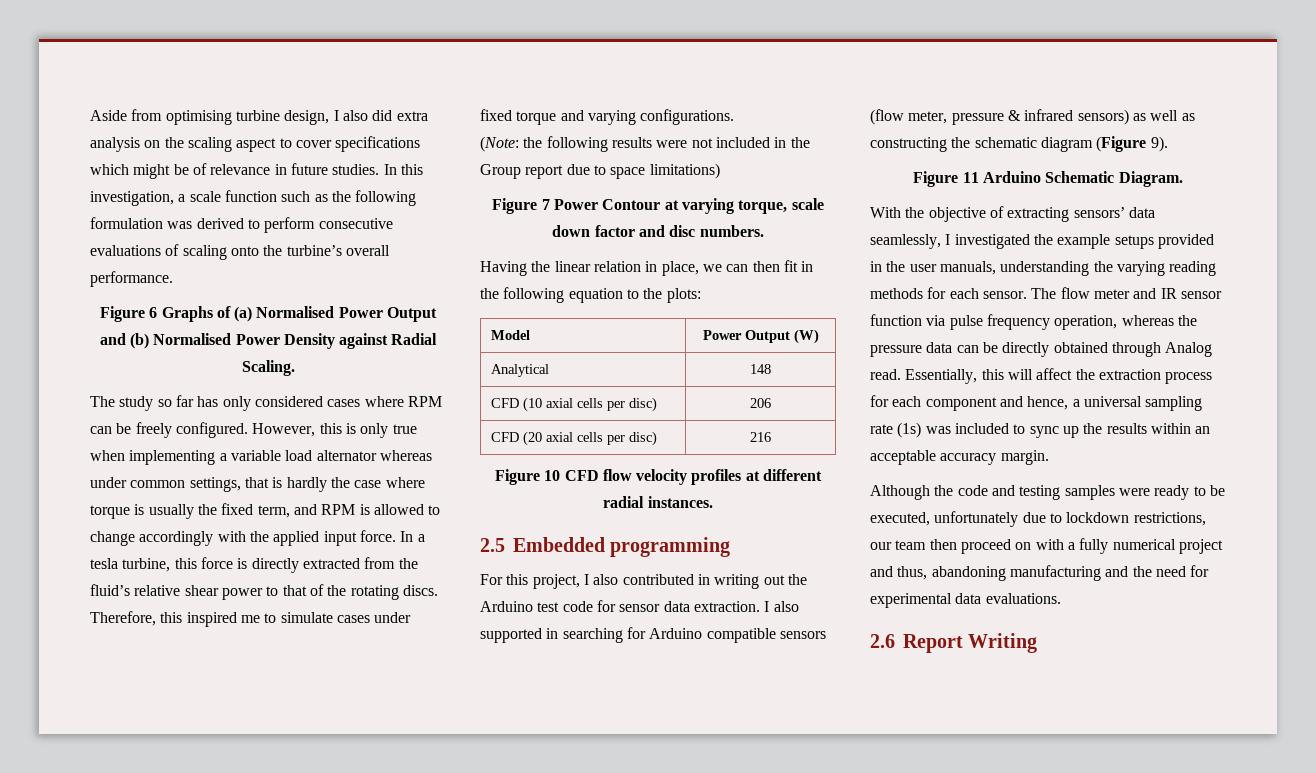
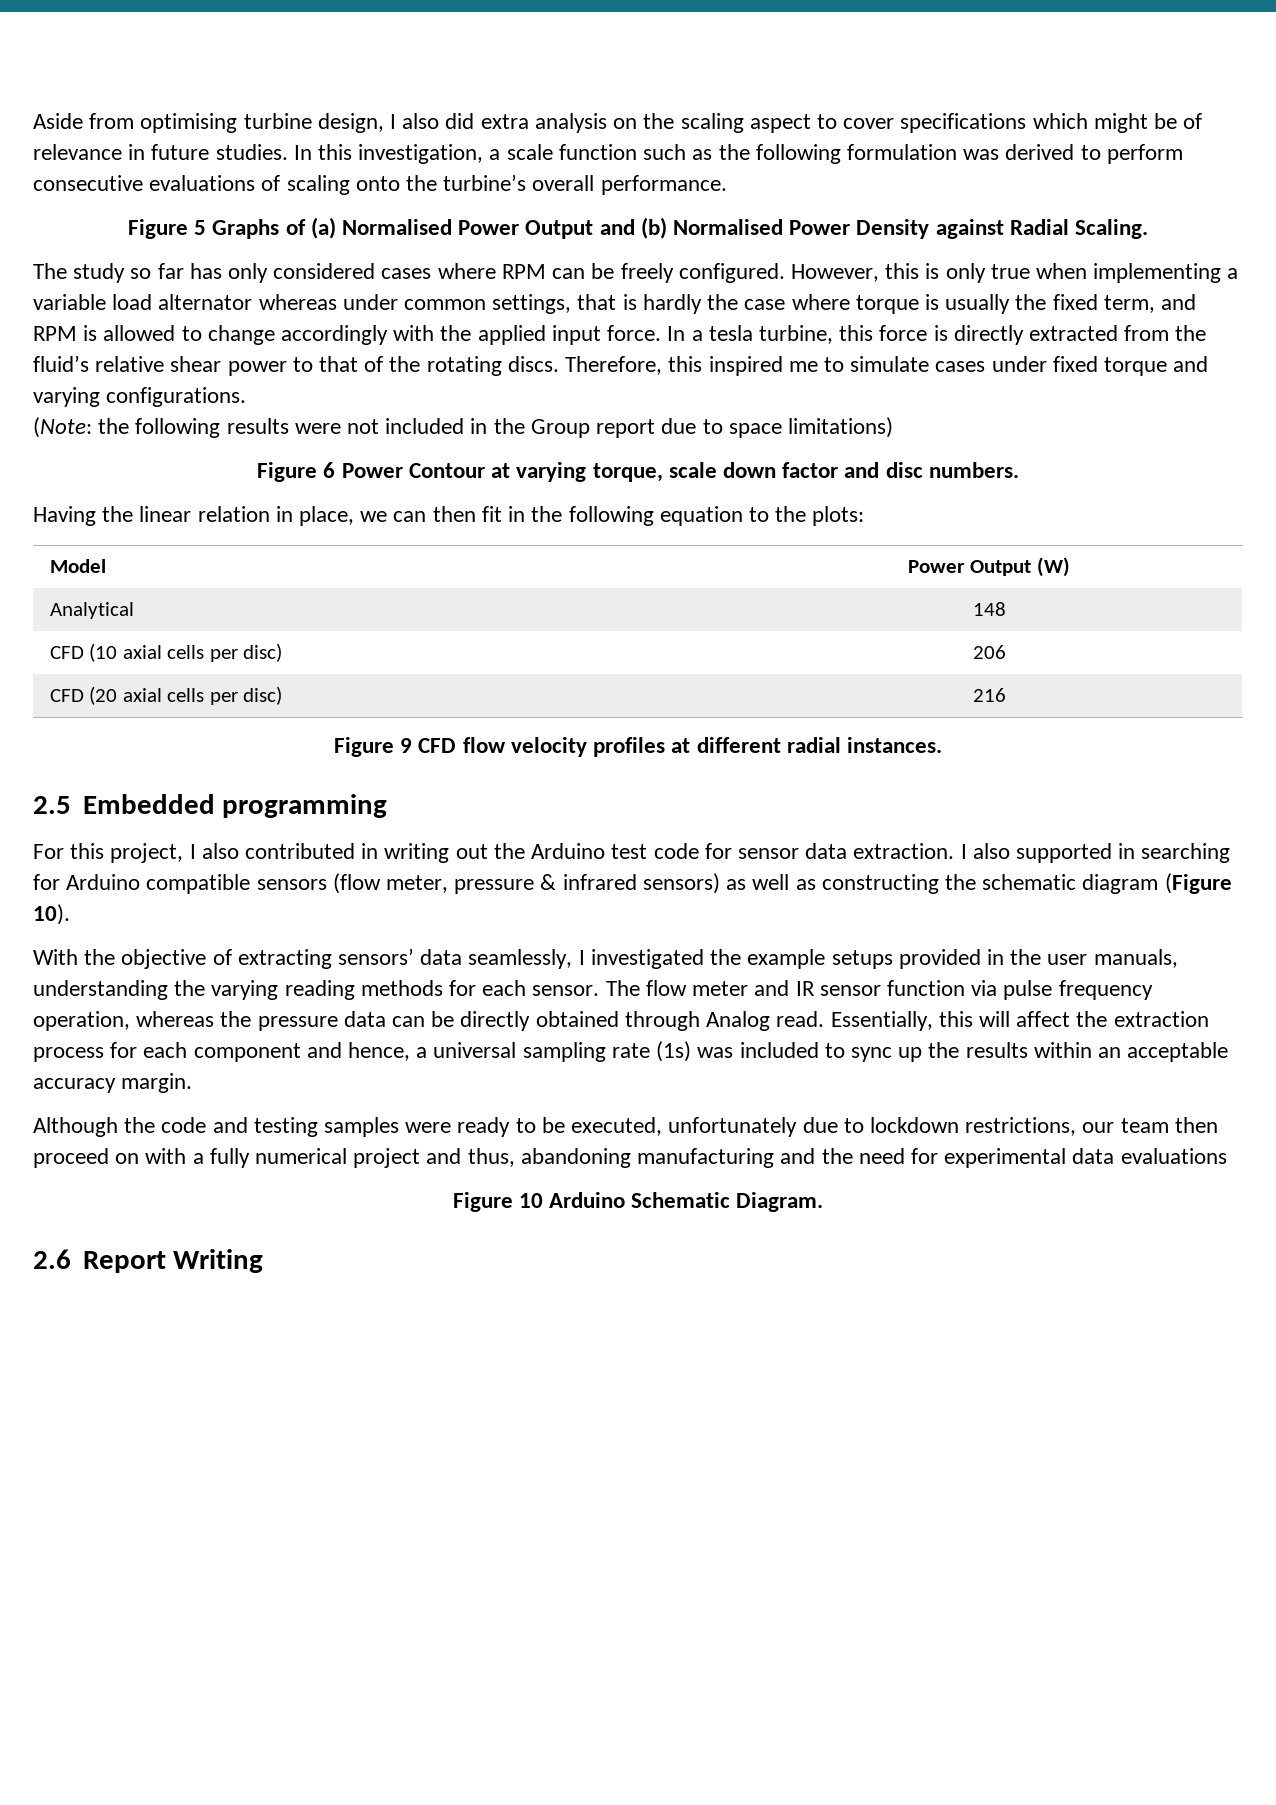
- Figure 6 Graphs of (a) Normalised Power Output and (b) Normalised Power Density against Radial Scaling.
+ Figure 5 Graphs of (a) Normalised Power Output and (b) Normalised Power Density against Radial Scaling.
- Figure 7 Power Contour at varying torque, scale down factor and disc numbers.
+ Figure 6 Power Contour at varying torque, scale down factor and disc numbers.
- Figure 10 CFD flow velocity profiles at different radial instances.
+ Figure 9 CFD flow velocity profiles at different radial instances.
- I also supported in searching for Arduino compatible sensors (flow meter, pressure & infrared sensors) as well as constructing the schematic diagram (Figure 9).
- Figure 11 Arduino Schematic Diagram.
+ I also supported in searching for Arduino compatible sensors (flow meter, pressure & infrared sensors) as well as constructing the schematic diagram (Figure 10).
- Although the code and testing samples were ready to be executed, unfortunately due to lockdown restrictions, our team then proceed on with a fully numerical project and thus, abandoning manufacturing and the need for experimental data evaluations.
+ Although the code and testing samples were ready to be executed, unfortunately due to lockdown restrictions, our team then proceed on with a fully numerical project and thus, abandoning manufacturing and the need for experimental data evaluations
+ Figure 10 Arduino Schematic Diagram.

